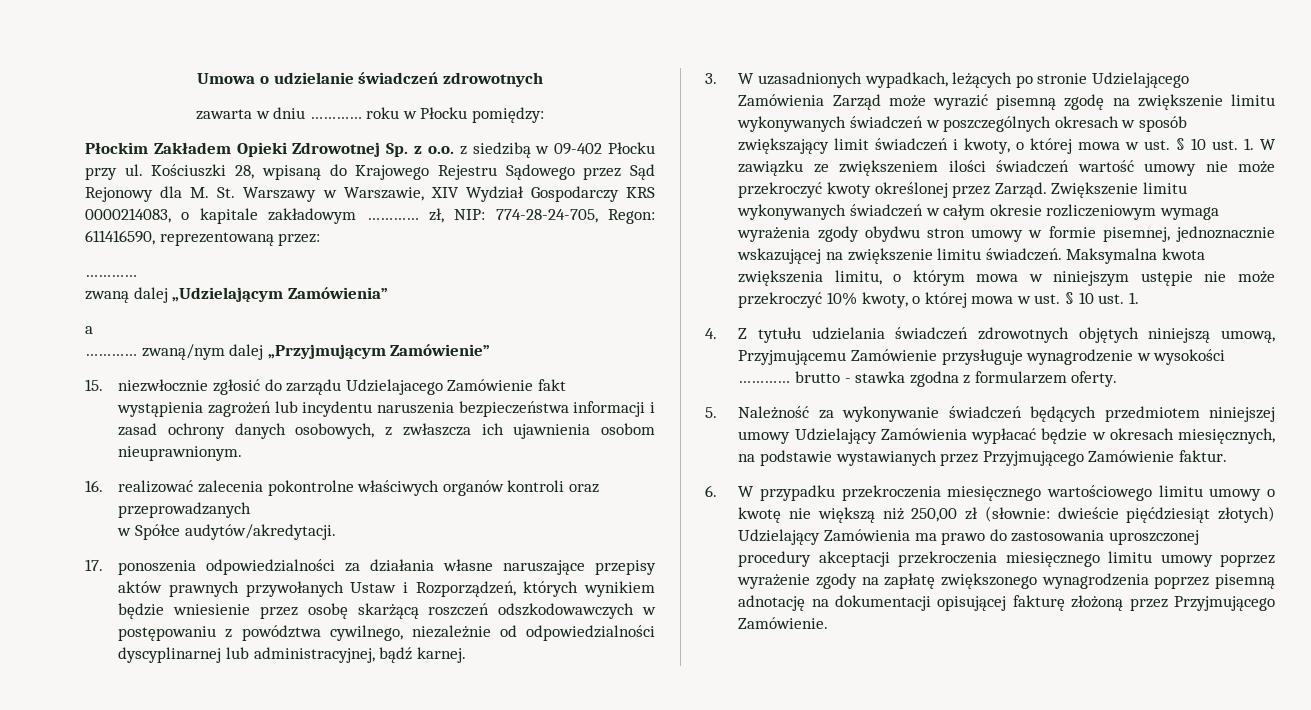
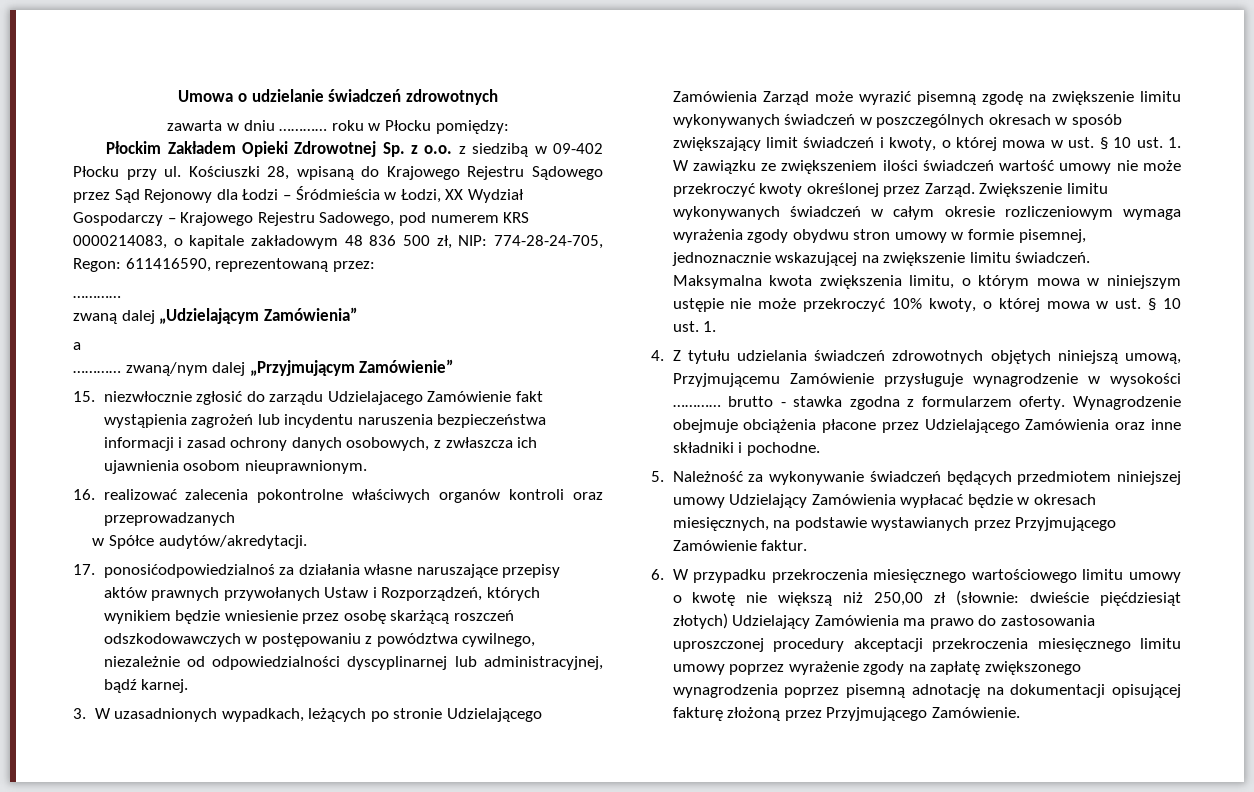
- Kościuszki 28, wpisaną do Krajowego Rejestru Sądowego przez Sąd Rejonowy dla M. St. Warszawy w Warszawie, XIV Wydział Gospodarczy KRS 0000214083, o kapitale zakładowym ………… zł, NIP: 774-28-24-705, Regon: 611416590, reprezentowaną przez:
+ Kościuszki 28, wpisaną do Krajowego Rejestru Sądowego przez Sąd Rejonowy dla Łodzi – Śródmieścia w Łodzi, XX Wydział Gospodarczy – Krajowego Rejestru Sadowego, pod numerem KRS 0000214083, o kapitale zakładowym 48 836 500 zł, NIP: 774-28-24-705, Regon: 611416590, reprezentowaną przez:
- 17. ponoszenia odpowiedzialności za działania własne naruszające przepisy aktów prawnych przywołanych Ustaw i Rozporządzeń, których wynikiem będzie wniesienie przez osobę skarżącą roszczeń odszkodowawczych w postępowaniu z powództwa cywilnego, niezależnie od odpowiedzialności dyscyplinarnej lub administracyjnej, bądź karnej.
+ 17. ponosićodpowiedzialnoś za działania własne naruszające przepisy aktów prawnych przywołanych Ustaw i Rozporządzeń, których wynikiem będzie wniesienie przez osobę skarżącą roszczeń odszkodowawczych w postępowaniu z powództwa cywilnego, niezależnie od odpowiedzialności dyscyplinarnej lub administracyjnej, bądź karnej.
+ Wynagrodzenie obejmuje obciążenia płacone przez Udzielającego Zamówienia oraz inne składniki i pochodne.

